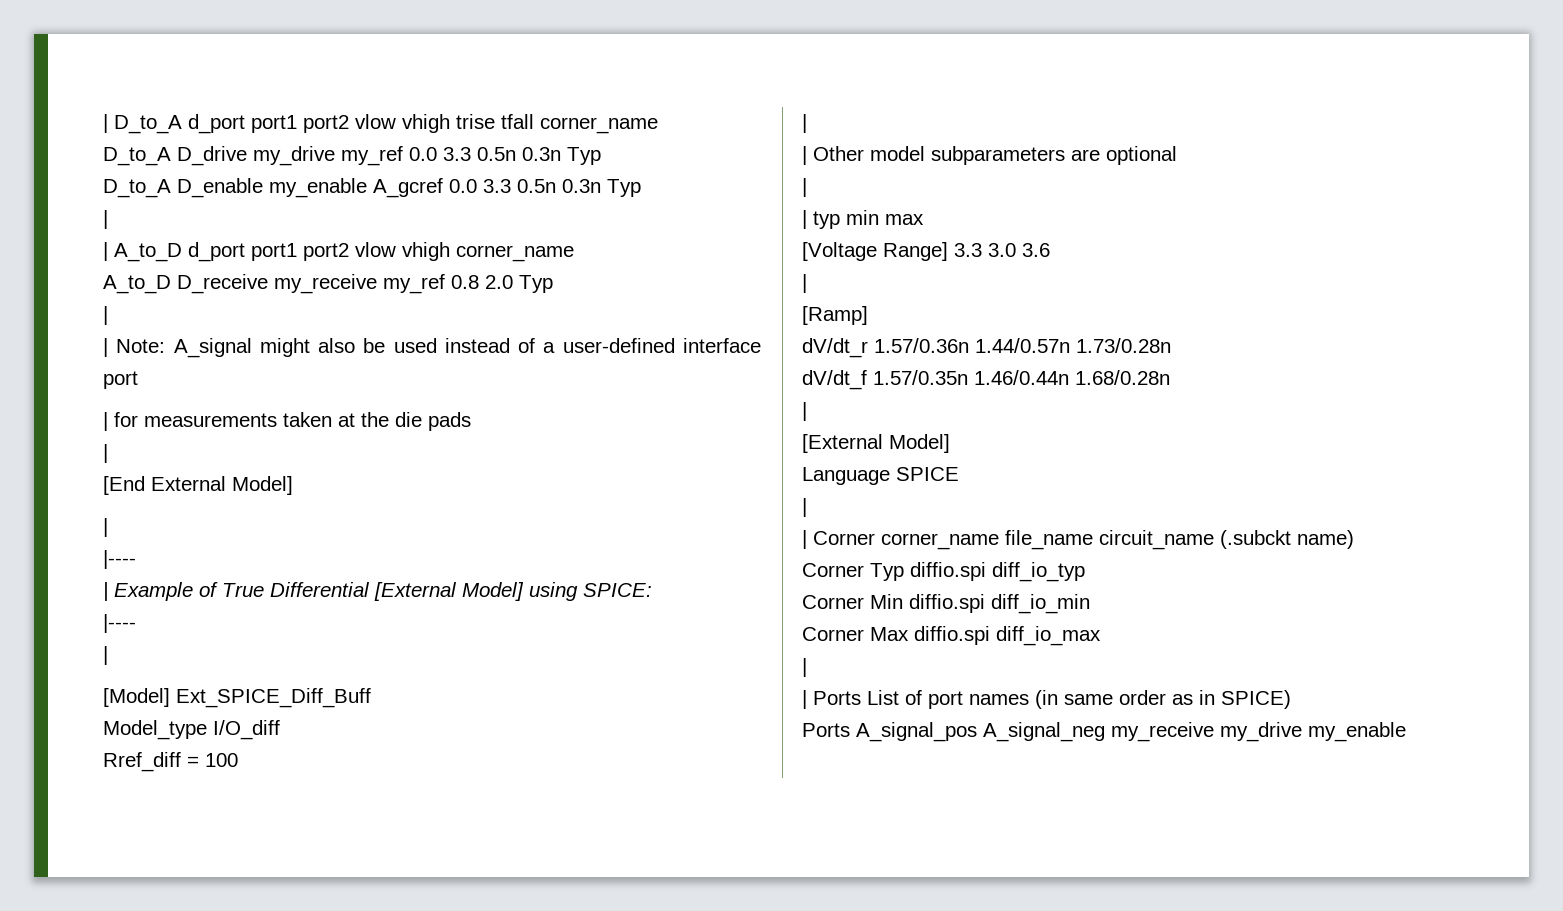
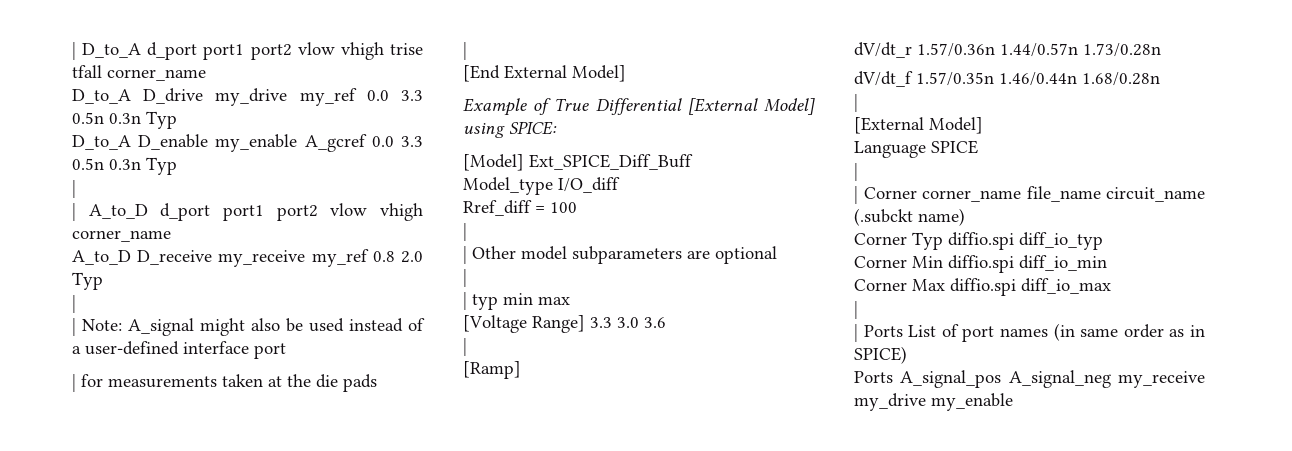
  [End External Model]
- |
- |----
- | Example of True Differential [External Model] using SPICE:
- |----
- |
+ Example of True Differential [External Model] using SPICE:

